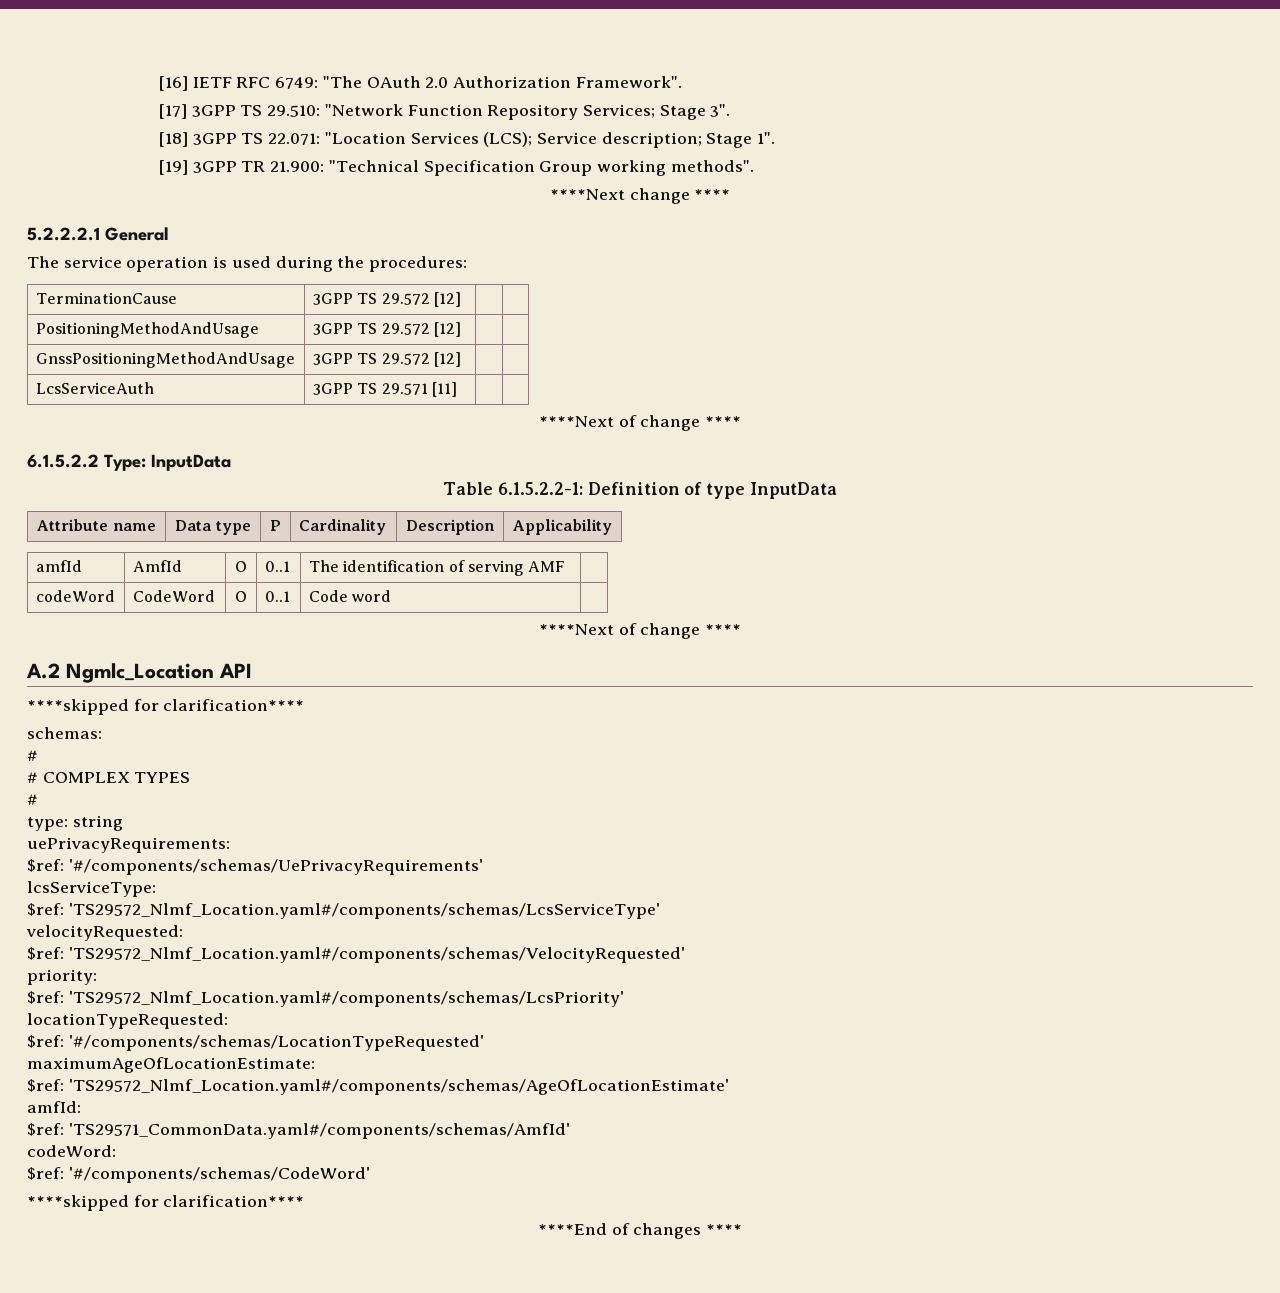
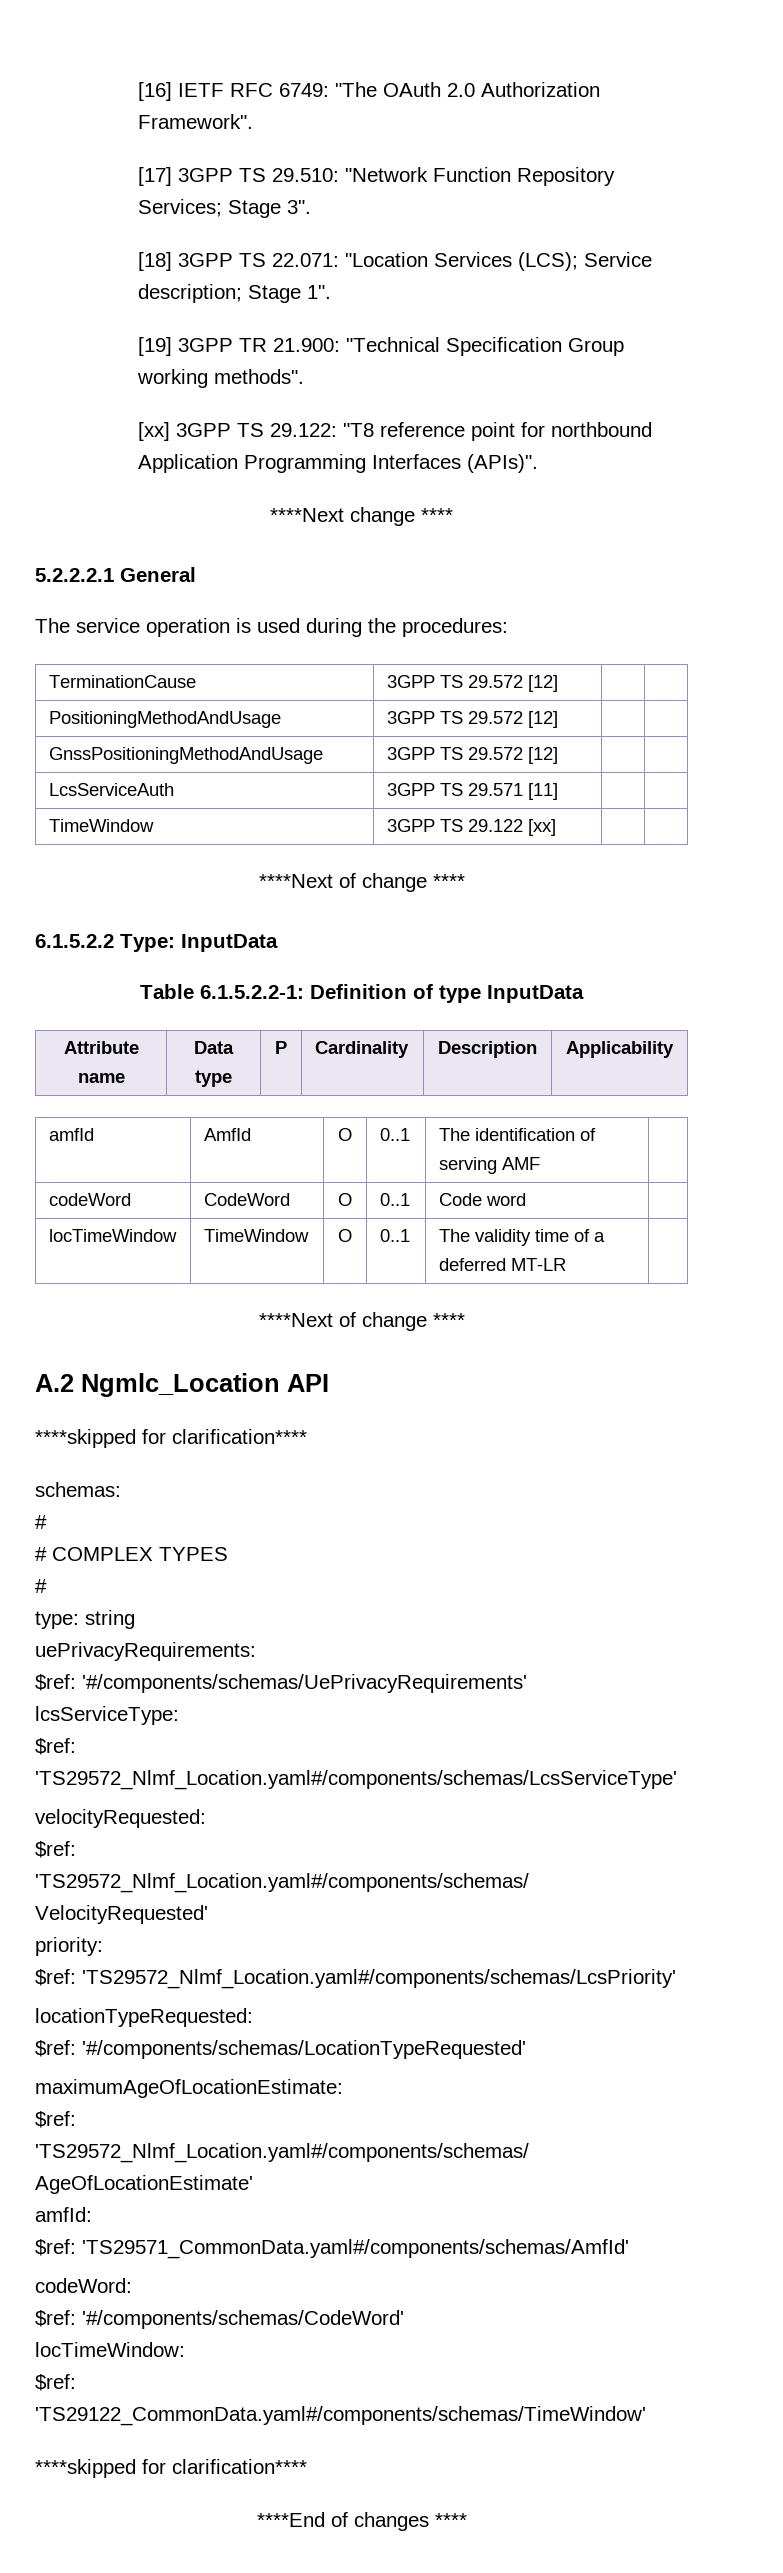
+ [xx] 3GPP TS 29.122: "T8 reference point for northbound Application Programming Interfaces (APIs)".
+ TimeWindow | 3GPP TS 29.122 [xx] | |
+ locTimeWindow | TimeWindow | O | 0..1 | The validity time of a deferred MT-LR |
+ locTimeWindow:
+ $ref: 'TS29122_CommonData.yaml#/components/schemas/TimeWindow'

